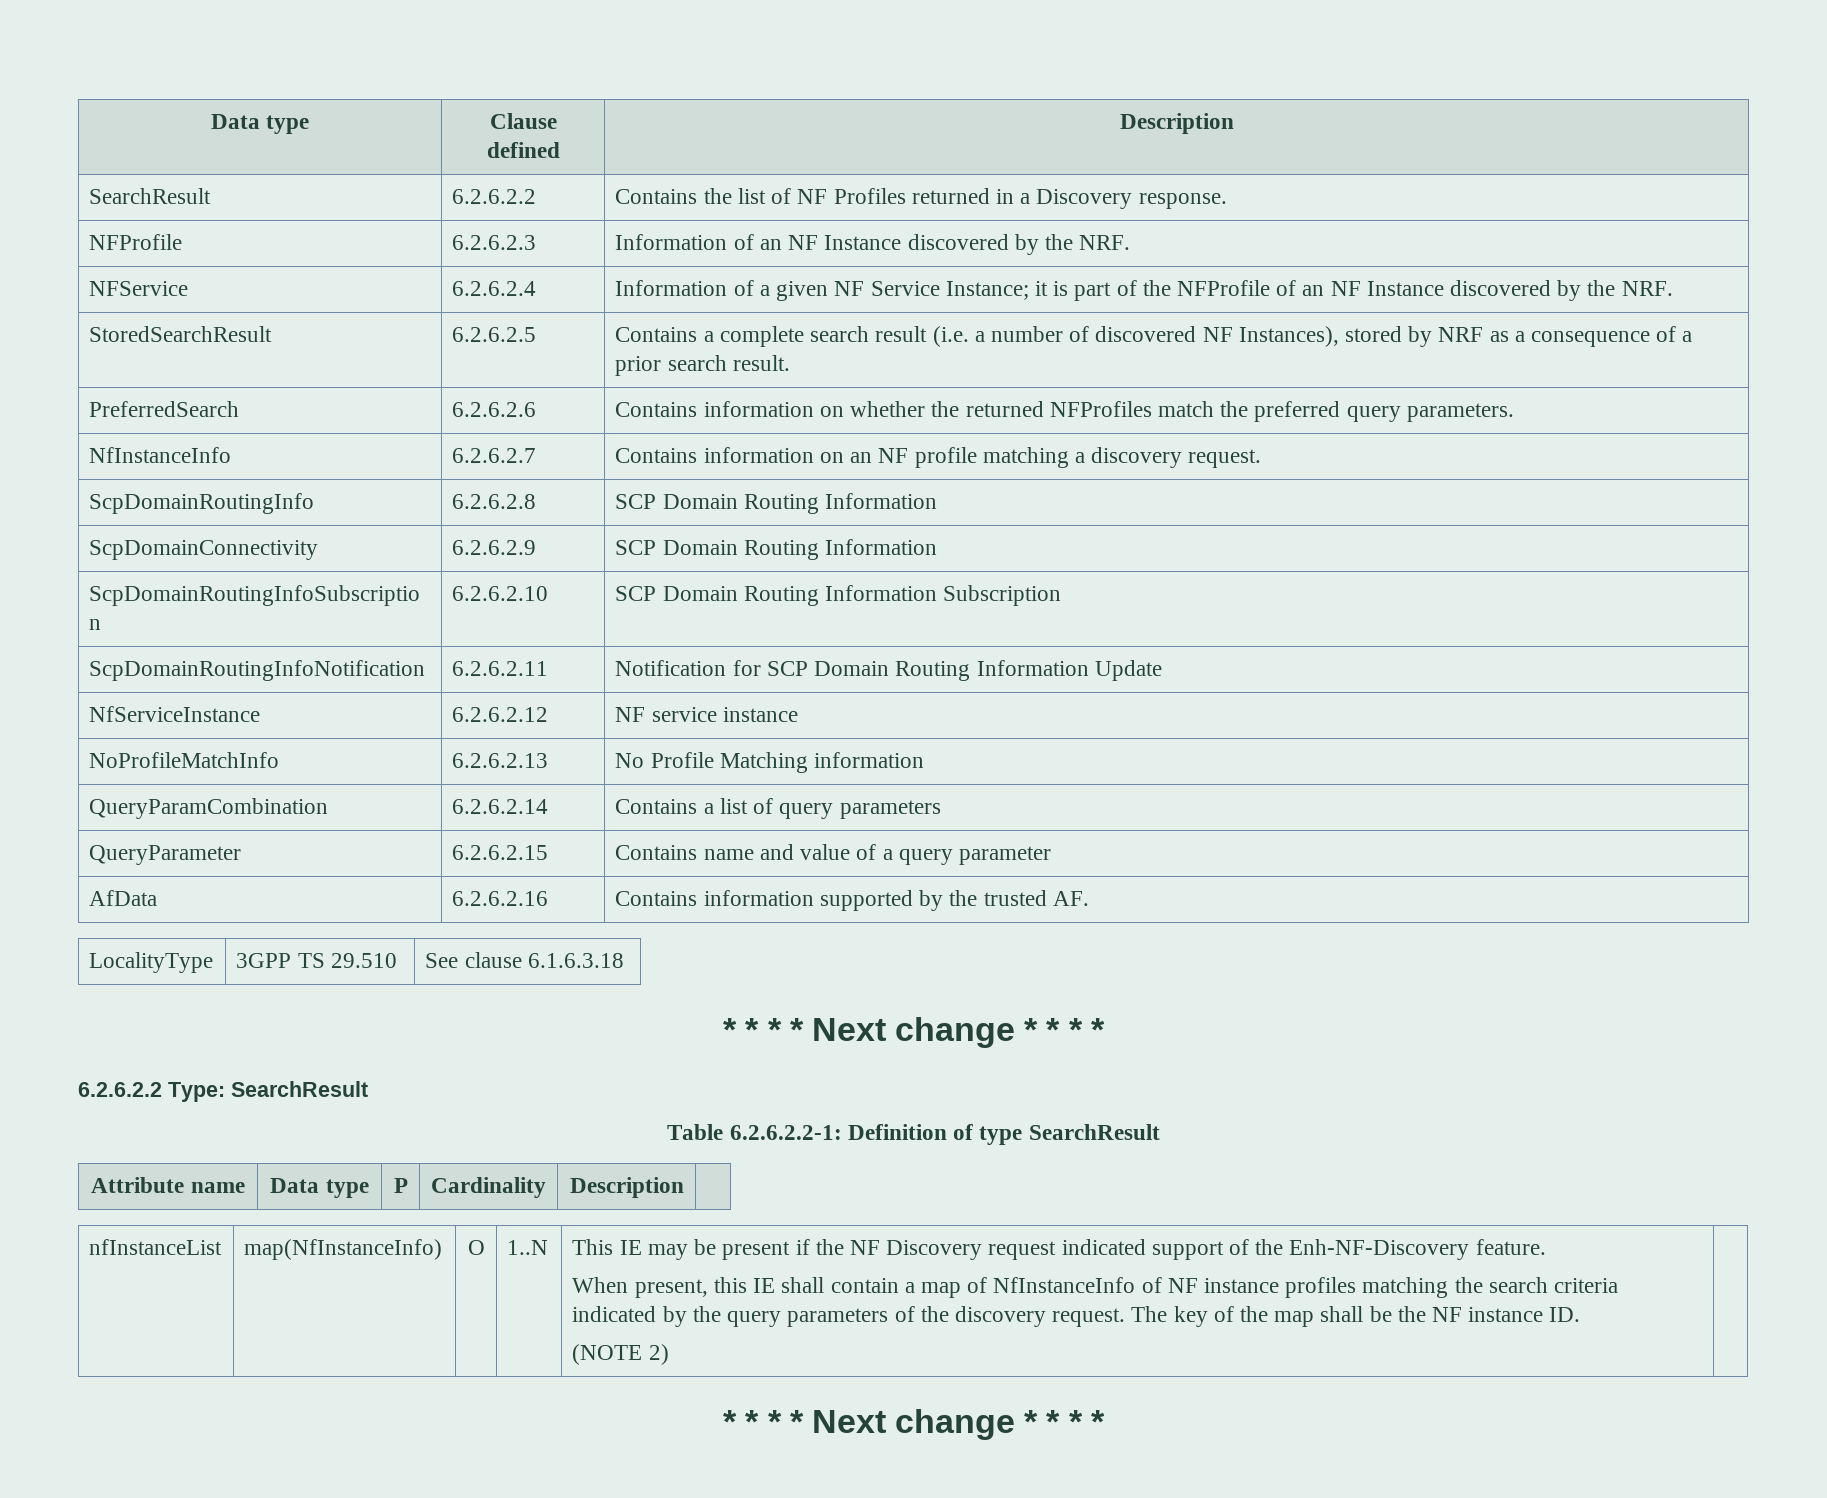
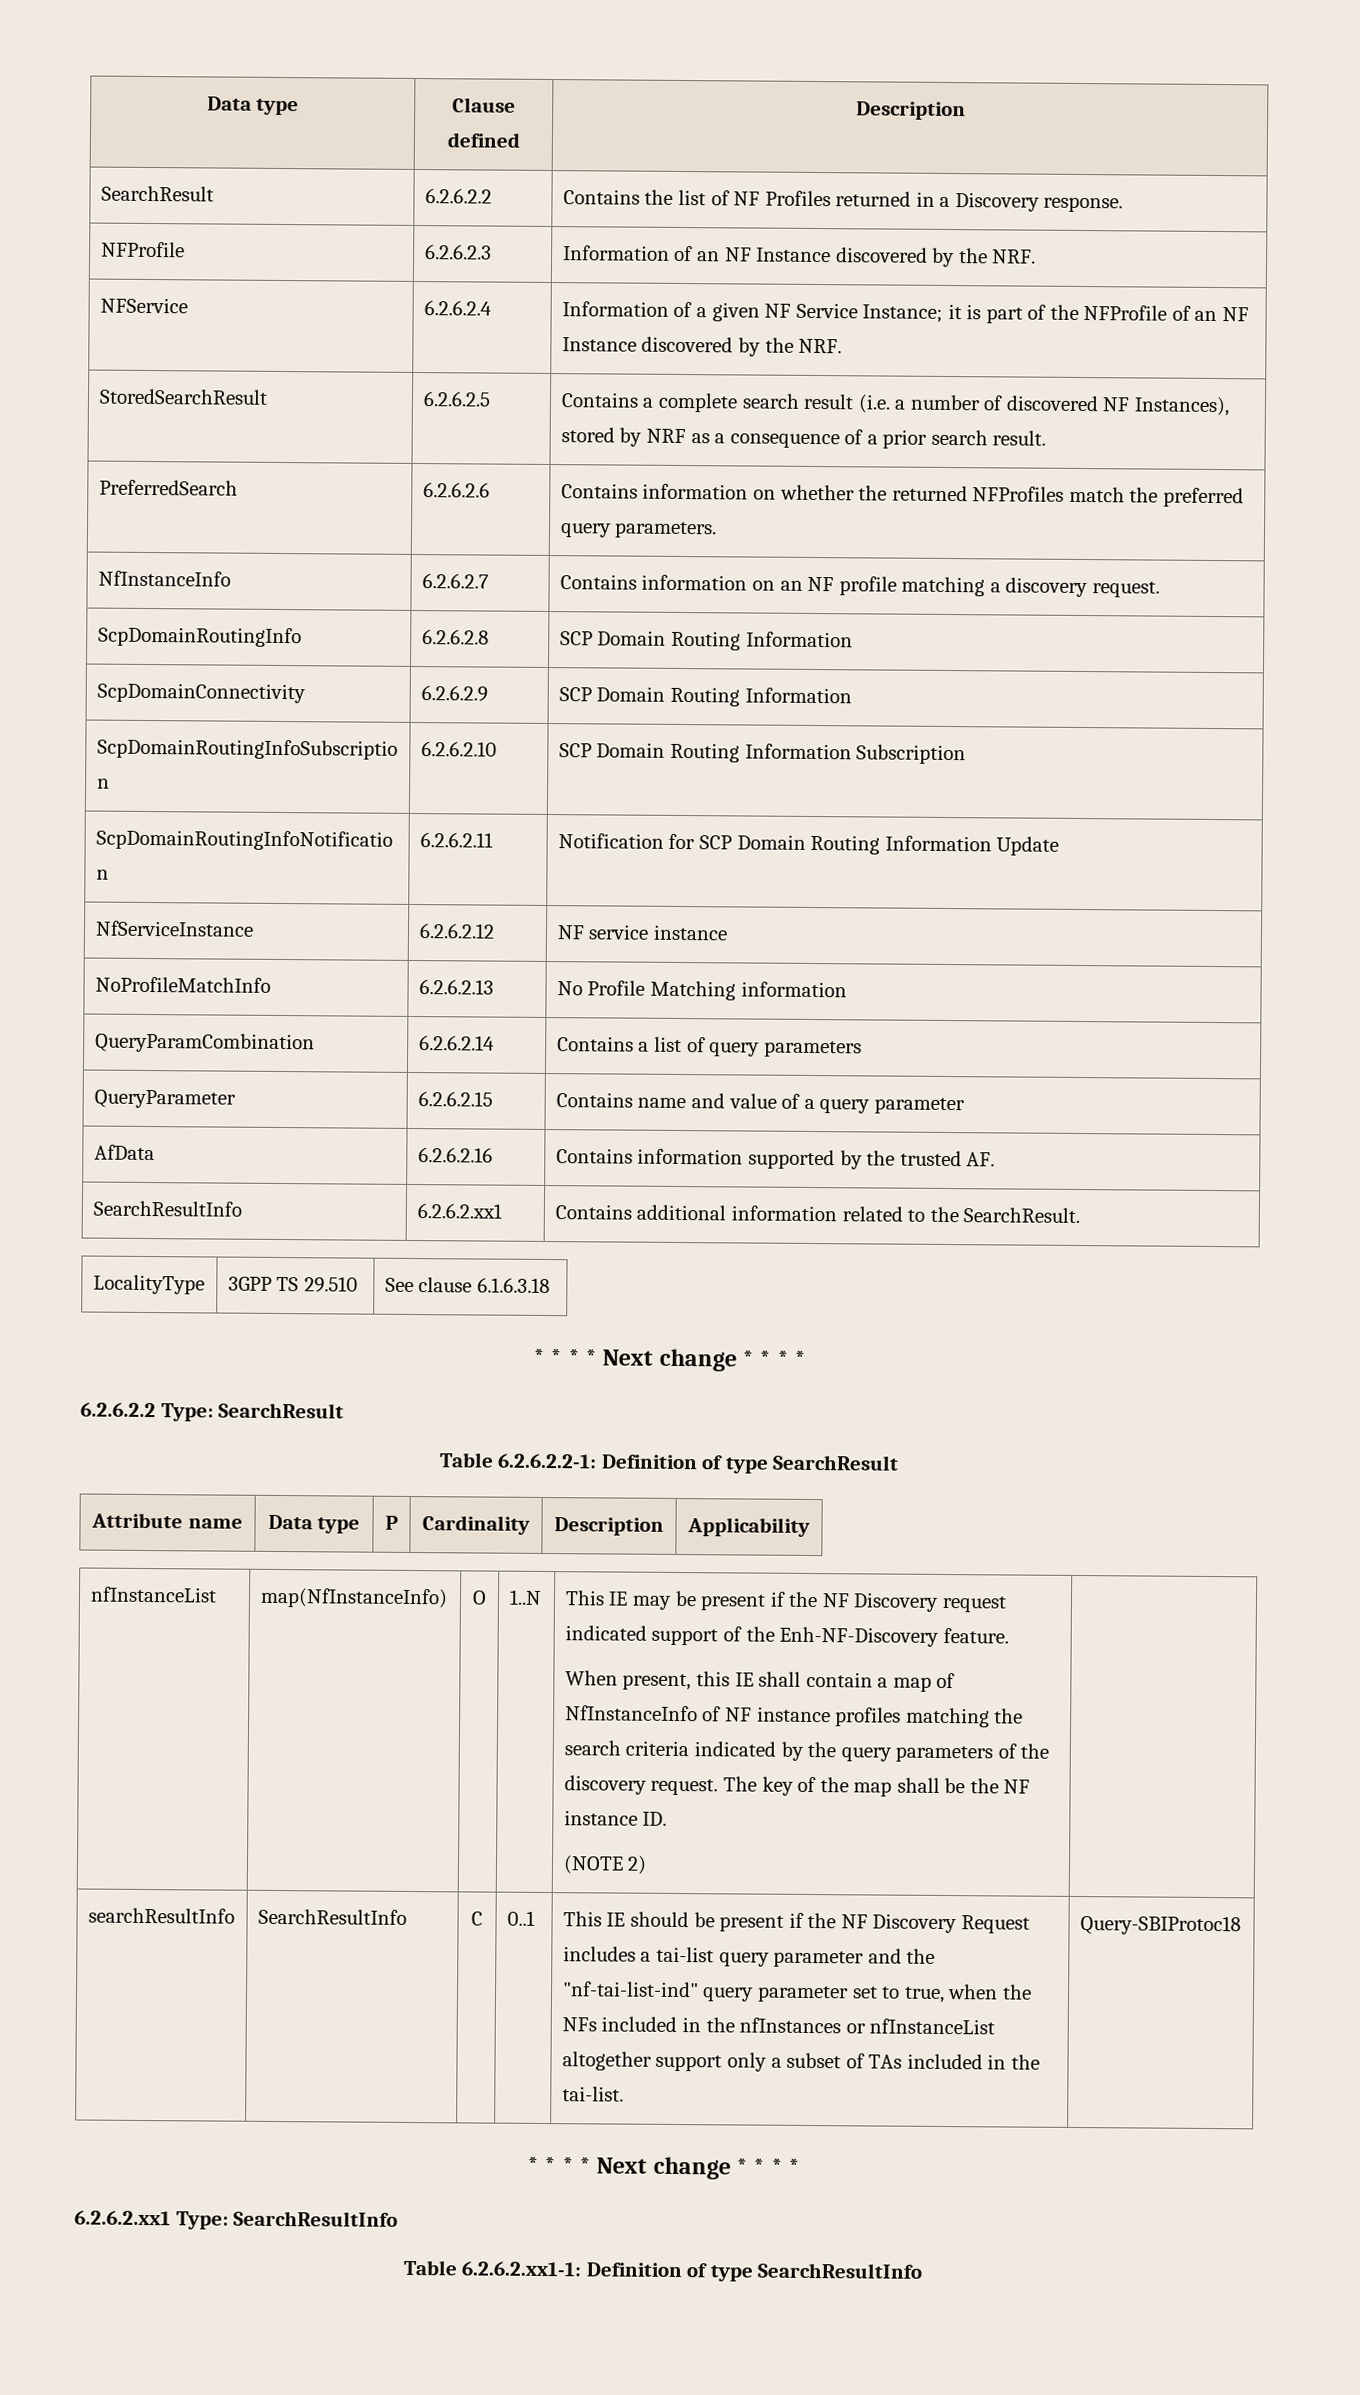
+ SearchResultInfo | 6.2.6.2.xx1 | Contains additional information related to the SearchResult.
- Attribute name | Data type | P | Cardinality | Description |
+ Attribute name | Data type | P | Cardinality | Description | Applicability
+ searchResultInfo | SearchResultInfo | C | 0..1 | This IE should be present if the NF Discovery Request includes a tai-list query parameter and the "nf-tai-list-ind" query parameter set to true, when the NFs included in the nfInstances or nfInstanceList altogether support only a subset of TAs included in the tai-list. | Query-SBIProtoc18
+ 6.2.6.2.xx1 Type: SearchResultInfo
+ Table 6.2.6.2.xx1-1: Definition of type SearchResultInfo

